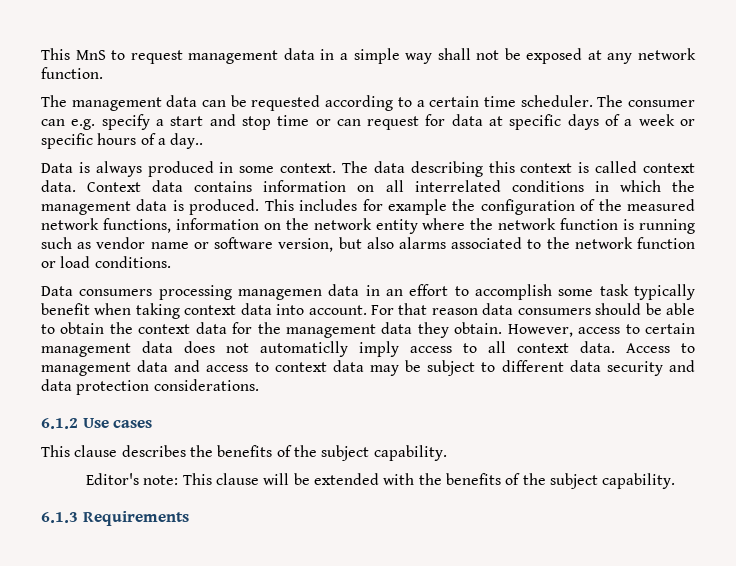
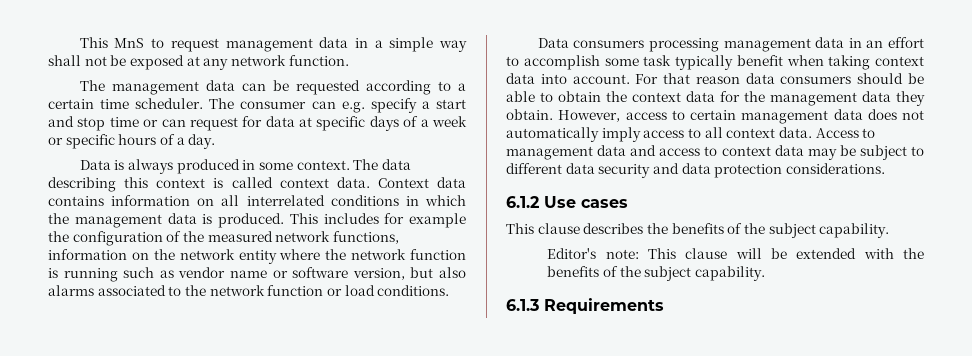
- The consumer can e.g. specify a start and stop time or can request for data at specific days of a week or specific hours of a day..
+ The consumer can e.g. specify a start and stop time or can request for data at specific days of a week or specific hours of a day.
- Data consumers processing managemen data in an effort to accomplish some task typically benefit when taking context data into account.
+ Data consumers processing management data in an effort to accomplish some task typically benefit when taking context data into account.
- However, access to certain management data does not automaticlly imply access to all context data.
+ However, access to certain management data does not automatically imply access to all context data.

